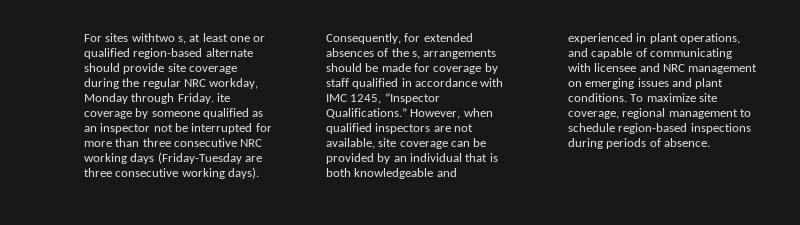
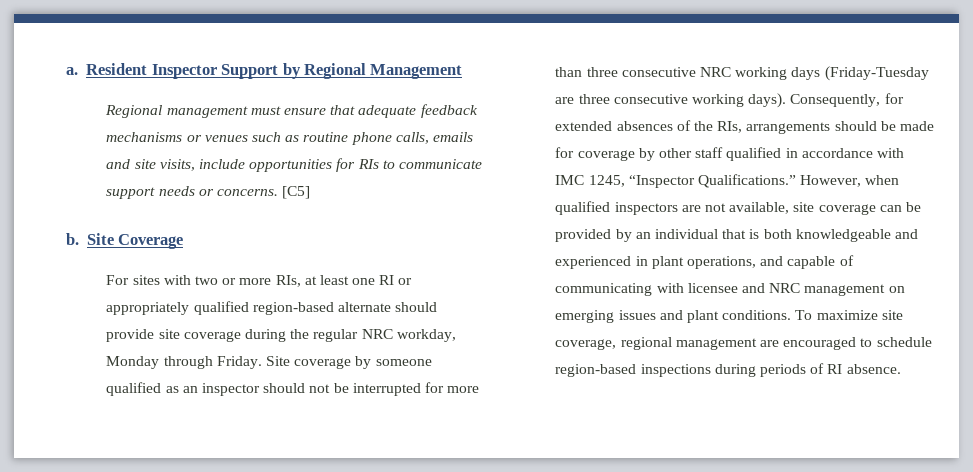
- For sites withtwo s, at least one or qualified region-based alternate should provide site coverage during the regular NRC workday, Monday through Friday. ite coverage by someone qualified as an inspector not be interrupted for more than three consecutive NRC working days (Friday-Tuesday are three consecutive working days).
+ a. Resident Inspector Support by Regional Management
+ Regional management must ensure that adequate feedback mechanisms or venues such as routine phone calls, emails and site visits, include opportunities for RIs to communicate support needs or concerns. [C5]
+ b. Site Coverage
+ For sites with two or more RIs, at least one RI or appropriately qualified region-based alternate should provide site coverage during the regular NRC workday, Monday through Friday. Site coverage by someone qualified as an inspector should not be interrupted for more than three consecutive NRC working days (Friday-Tuesday are three consecutive working days).
- Consequently, for extended absences of the s, arrangements should be made for coverage by staff qualified in accordance with IMC 1245, “Inspector Qualifications.”
+ Consequently, for extended absences of the RIs, arrangements should be made for coverage by other staff qualified in accordance with IMC 1245, “Inspector Qualifications.”
- To maximize site coverage, regional management to schedule region-based inspections during periods of absence.
+ To maximize site coverage, regional management are encouraged to schedule region-based inspections during periods of RI absence.

